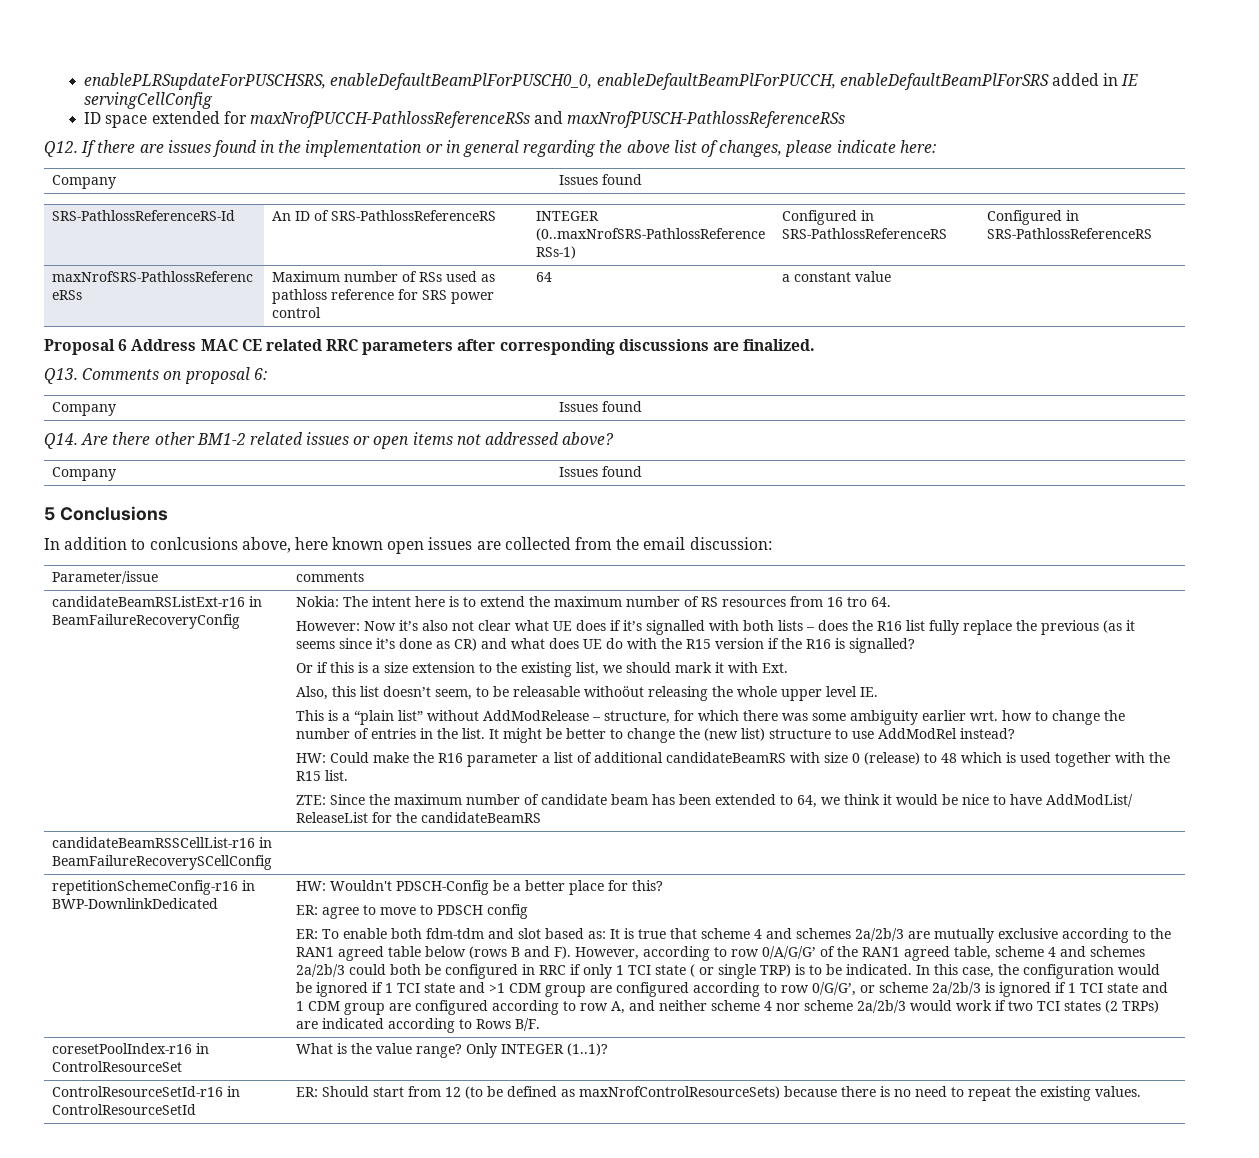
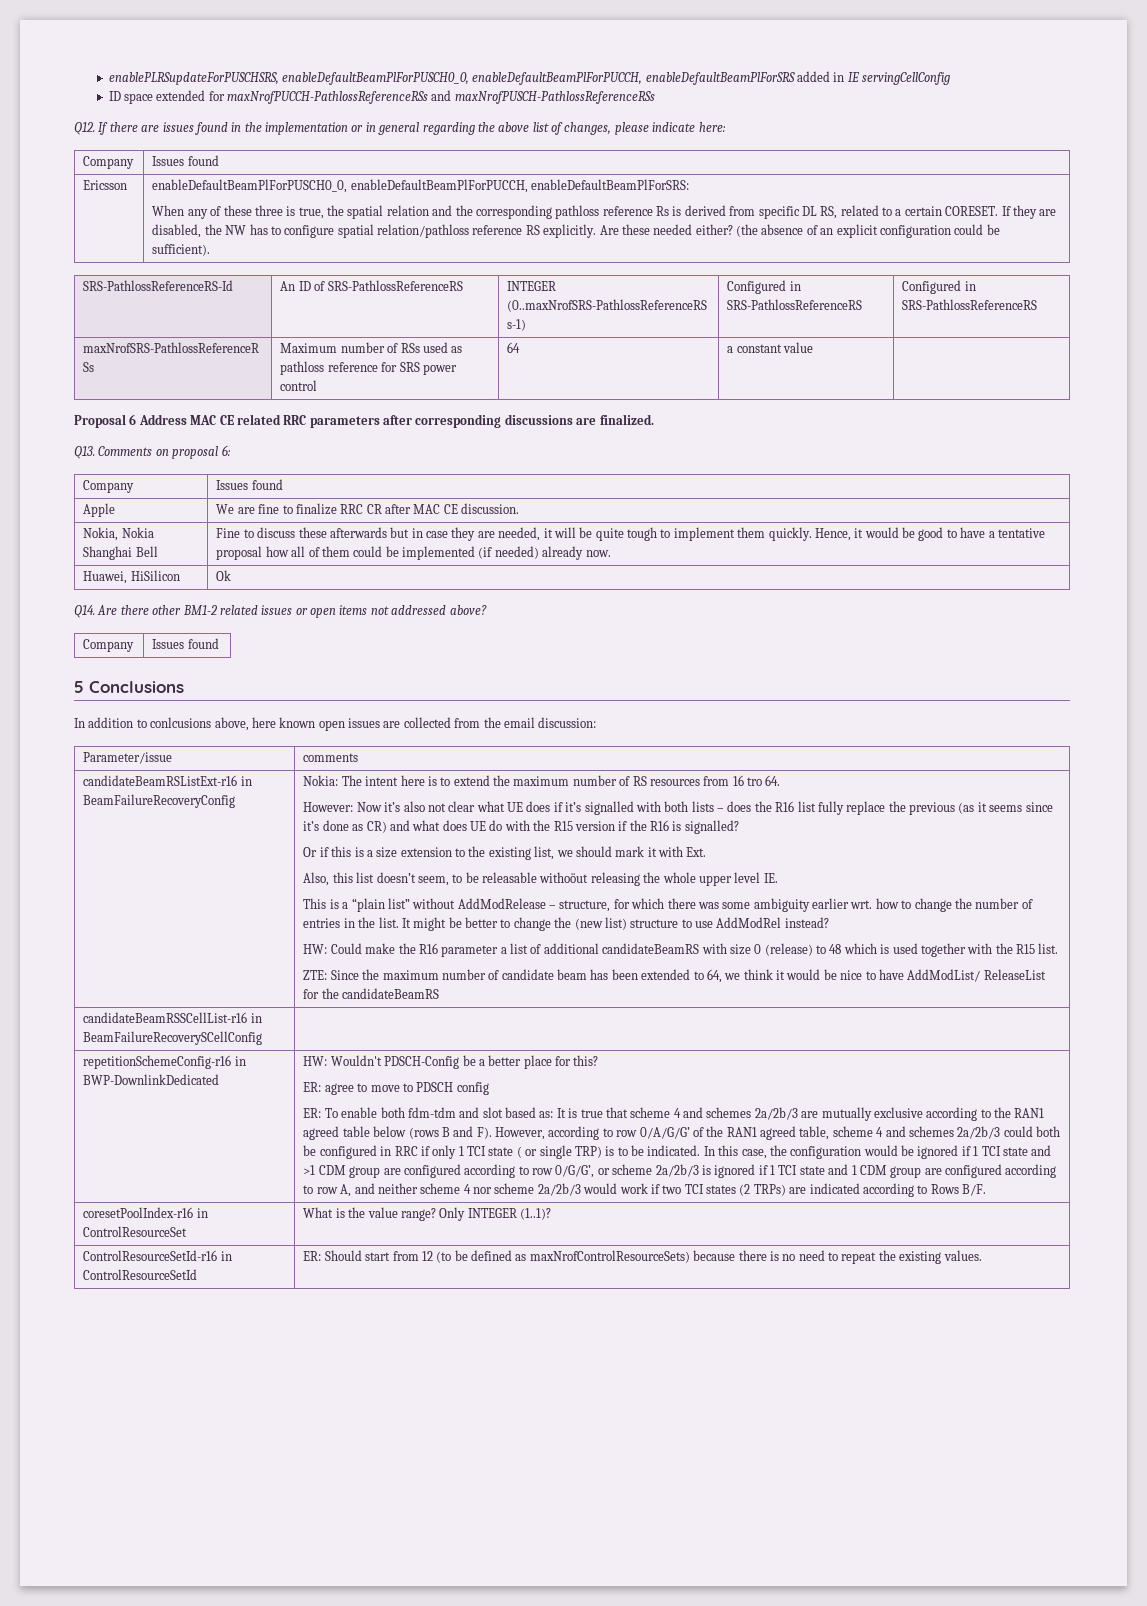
+ Ericsson | enableDefaultBeamPlForPUSCH0_0, enableDefaultBeamPlForPUCCH, enableDefaultBeamPlForSRS:
+ When any of these three is true, the spatial relation and the corresponding pathloss reference Rs is derived from specific DL RS, related to a certain CORESET. If they are disabled, the NW has to configure spatial relation/pathloss reference RS explicitly. Are these needed either? (the absence of an explicit configuration could be sufficient).
+ Apple | We are fine to finalize RRC CR after MAC CE discussion.
+ Nokia, Nokia Shanghai Bell | Fine to discuss these afterwards but in case they are needed, it will be quite tough to implement them quickly. Hence, it would be good to have a tentative proposal how all of them could be implemented (if needed) already now.
+ Huawei, HiSilicon | Ok

